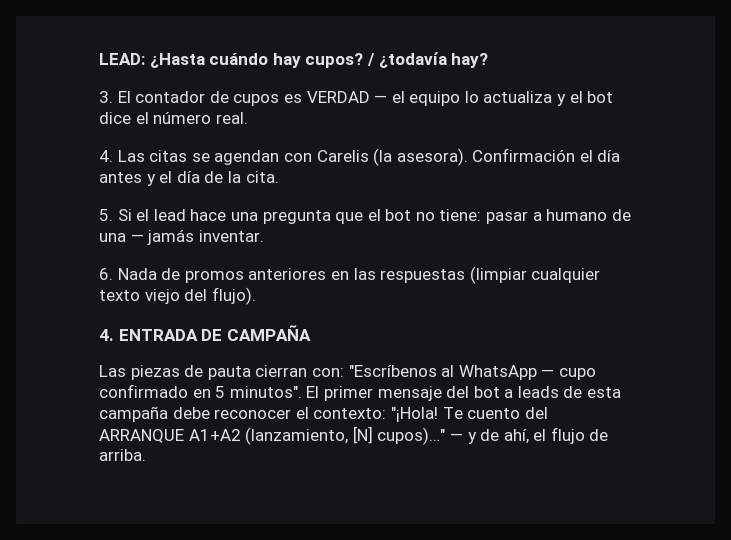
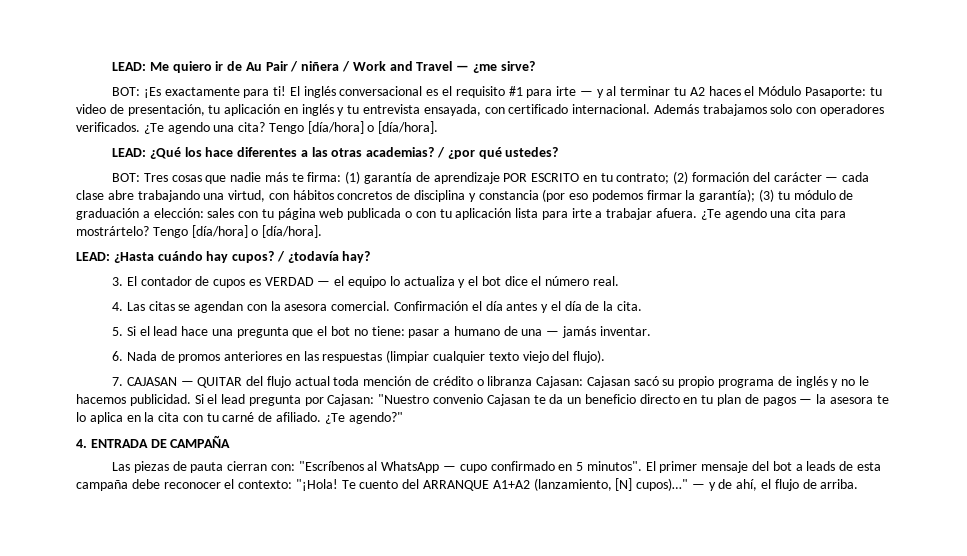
+ LEAD: Me quiero ir de Au Pair / niñera / Work and Travel — ¿me sirve?
+ BOT: ¡Es exactamente para ti! El inglés conversacional es el requisito #1 para irte — y al terminar tu A2 haces el Módulo Pasaporte: tu video de presentación, tu aplicación en inglés y tu entrevista ensayada, con certificado internacional. Además trabajamos solo con operadores verificados. ¿Te agendo una cita? Tengo [día/hora] o [día/hora].
+ LEAD: ¿Qué los hace diferentes a las otras academias? / ¿por qué ustedes?
+ BOT: Tres cosas que nadie más te firma: (1) garantía de aprendizaje POR ESCRITO en tu contrato; (2) formación del carácter — cada clase abre trabajando una virtud, con hábitos concretos de disciplina y constancia (por eso podemos firmar la garantía); (3) tu módulo de graduación a elección: sales con tu página web publicada o con tu aplicación lista para irte a trabajar afuera. ¿Te agendo una cita para mostrártelo? Tengo [día/hora] o [día/hora].
- 4. Las citas se agendan con Carelis (la asesora).
+ 4. Las citas se agendan con la asesora comercial.
+ 7. CAJASAN — QUITAR del flujo actual toda mención de crédito o libranza Cajasan: Cajasan sacó su propio programa de inglés y no le hacemos publicidad. Si el lead pregunta por Cajasan: "Nuestro convenio Cajasan te da un beneficio directo en tu plan de pagos — la asesora te lo aplica en la cita con tu carné de afiliado. ¿Te agendo?"

